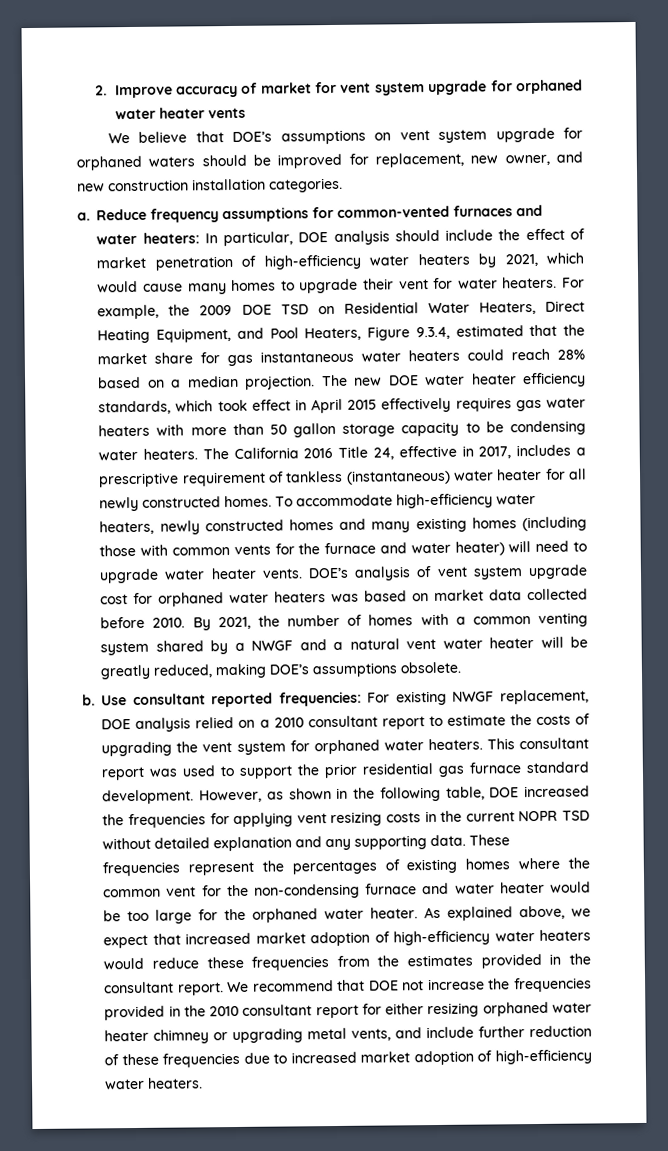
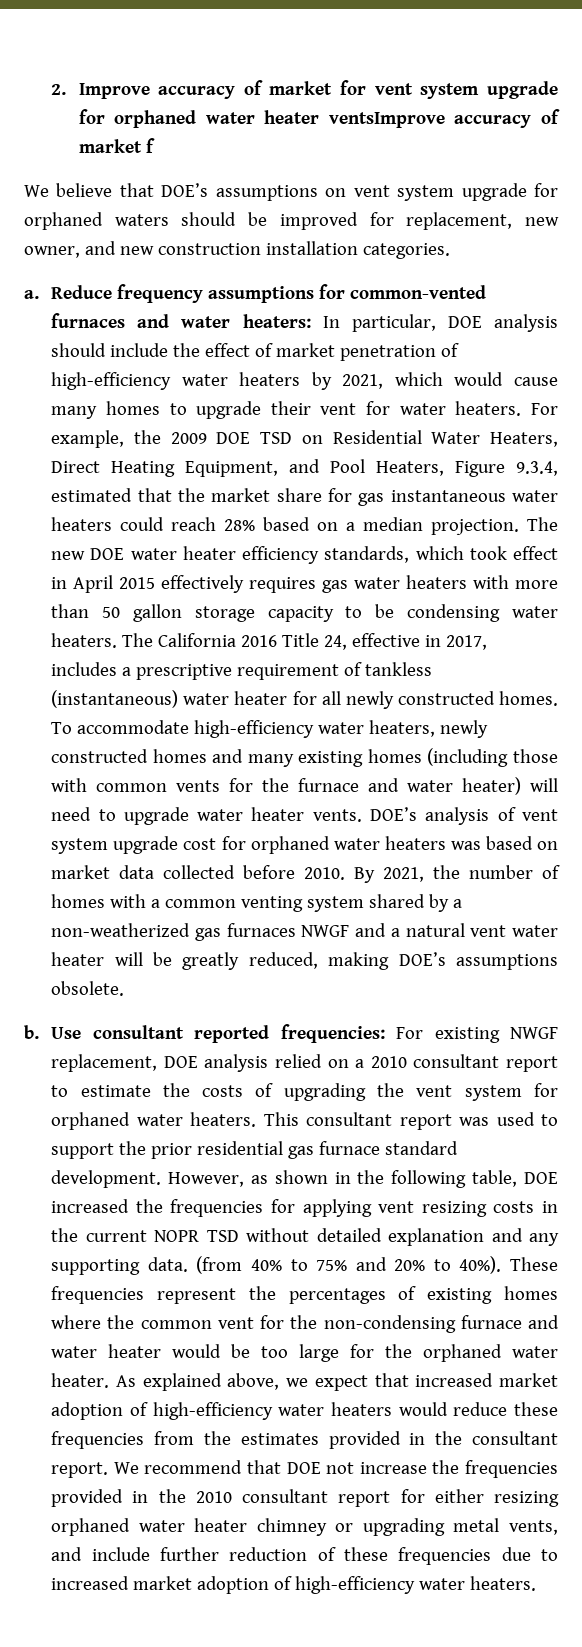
- 2. Improve accuracy of market for vent system upgrade for orphaned water heater vents
+ 2. Improve accuracy of market for vent system upgrade for orphaned water heater ventsImprove accuracy of market f
- By 2021, the number of homes with a common venting system shared by a NWGF and a natural vent water heater will be greatly reduced, making DOE’s assumptions obsolete.
+ By 2021, the number of homes with a common venting system shared by a non-weatherized gas furnaces NWGF and a natural vent water heater will be greatly reduced, making DOE’s assumptions obsolete.
+ (from 40% to 75% and 20% to 40%).

